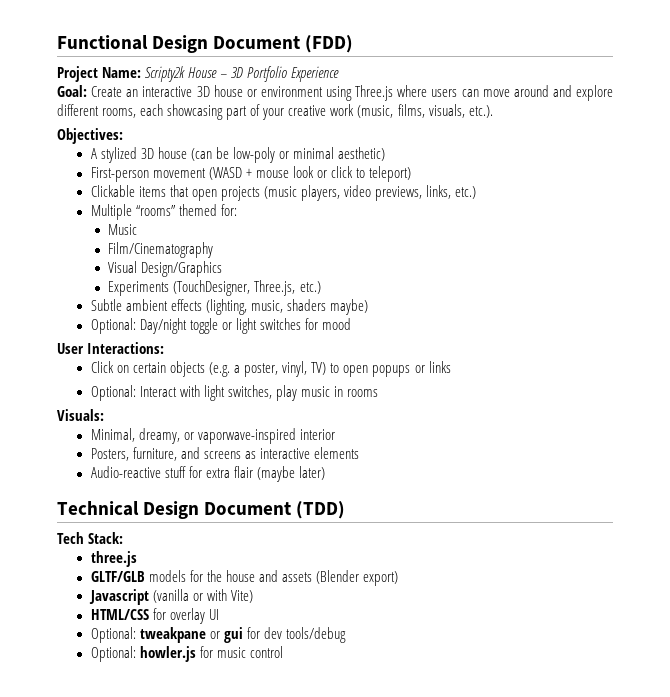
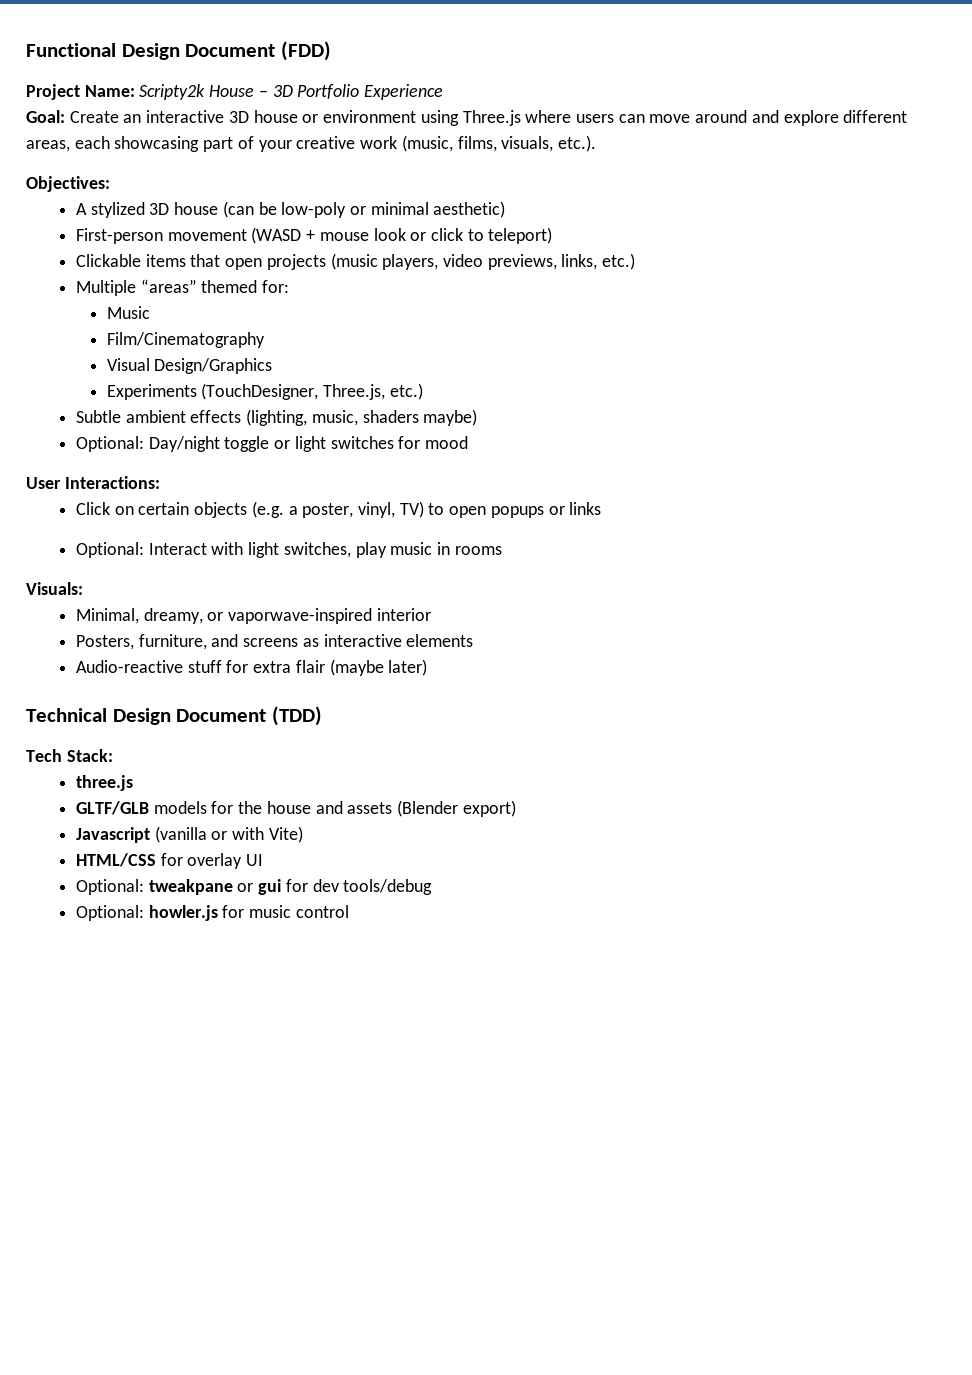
- Goal: Create an interactive 3D house or environment using Three.js where users can move around and explore different rooms, each showcasing part of your creative work (music, films, visuals, etc.).
+ Goal: Create an interactive 3D house or environment using Three.js where users can move around and explore different areas, each showcasing part of your creative work (music, films, visuals, etc.).
- Multiple “rooms” themed for:
+ Multiple “areas” themed for:

